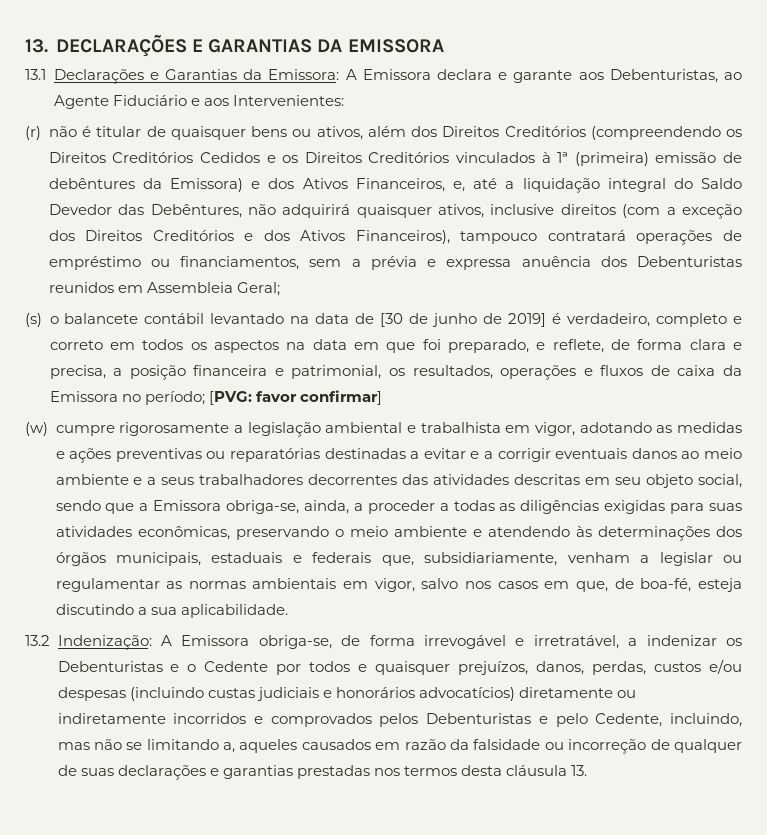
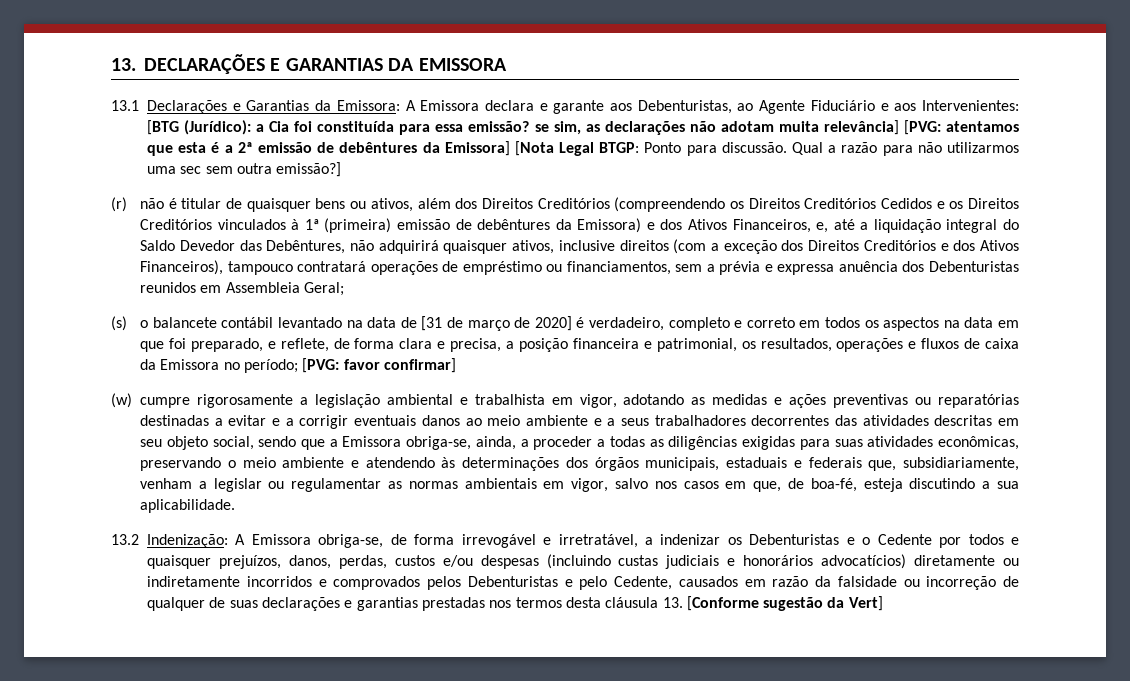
- 13.1 Declarações e Garantias da Emissora: A Emissora declara e garante aos Debenturistas, ao Agente Fiduciário e aos Intervenientes:
+ 13.1 Declarações e Garantias da Emissora: A Emissora declara e garante aos Debenturistas, ao Agente Fiduciário e aos Intervenientes: [BTG (Jurídico): a Cia foi constituída para essa emissão? se sim, as declarações não adotam muita relevância] [PVG: atentamos que esta é a 2ª emissão de debêntures da Emissora] [Nota Legal BTGP: Ponto para discussão. Qual a razão para não utilizarmos uma sec sem outra emissão?]
- (s) o balancete contábil levantado na data de [30 de junho de 2019] é verdadeiro, completo e correto em todos os aspectos na data em que foi preparado, e reflete, de forma clara e precisa, a posição financeira e patrimonial, os resultados, operações e fluxos de caixa da Emissora no período; [PVG: favor confirmar]
+ (s) o balancete contábil levantado na data de [31 de março de 2020] é verdadeiro, completo e correto em todos os aspectos na data em que foi preparado, e reflete, de forma clara e precisa, a posição financeira e patrimonial, os resultados, operações e fluxos de caixa da Emissora no período; [PVG: favor confirmar]
- A Emissora obriga-se, de forma irrevogável e irretratável, a indenizar os Debenturistas e o Cedente por todos e quaisquer prejuízos, danos, perdas, custos e/ou despesas (incluindo custas judiciais e honorários advocatícios) diretamente ou indiretamente incorridos e comprovados pelos Debenturistas e pelo Cedente, incluindo, mas não se limitando a, aqueles causados em razão da falsidade ou incorreção de qualquer de suas declarações e garantias prestadas nos termos desta cláusula 13.
+ A Emissora obriga-se, de forma irrevogável e irretratável, a indenizar os Debenturistas e o Cedente por todos e quaisquer prejuízos, danos, perdas, custos e/ou despesas (incluindo custas judiciais e honorários advocatícios) diretamente ou indiretamente incorridos e comprovados pelos Debenturistas e pelo Cedente, causados em razão da falsidade ou incorreção de qualquer de suas declarações e garantias prestadas nos termos desta cláusula 13. [Conforme sugestão da Vert]

